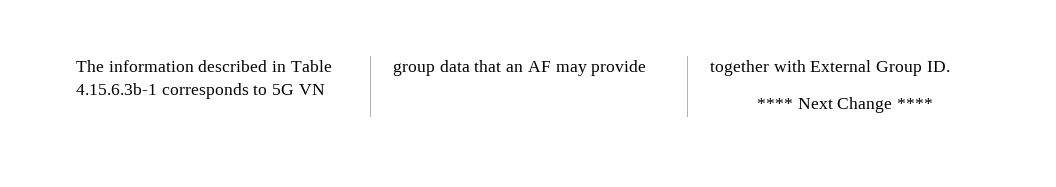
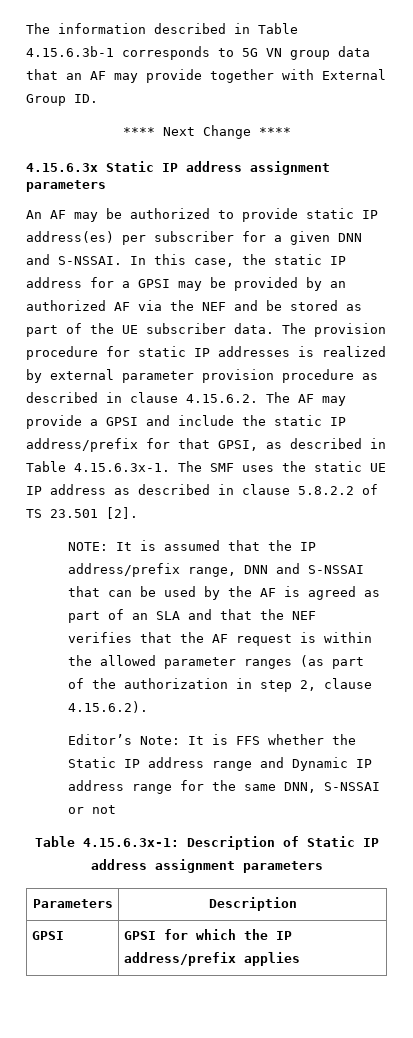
+ 4.15.6.3x Static IP address assignment parameters
+ An AF may be authorized to provide static IP address(es) per subscriber for a given DNN and S-NSSAI. In this case, the static IP address for a GPSI may be provided by an authorized AF via the NEF and be stored as part of the UE subscriber data. The provision procedure for static IP addresses is realized by external parameter provision procedure as described in clause 4.15.6.2. The AF may provide a GPSI and include the static IP address/prefix for that GPSI, as described in Table 4.15.6.3x-1. The SMF uses the static UE IP address as described in clause 5.8.2.2 of TS 23.501 [2].
+ NOTE: It is assumed that the IP address/prefix range, DNN and S-NSSAI that can be used by the AF is agreed as part of an SLA and that the NEF verifies that the AF request is within the allowed parameter ranges (as part of the authorization in step 2, clause 4.15.6.2).
+ Editor’s Note: It is FFS whether the Static IP address range and Dynamic IP address range for the same DNN, S-NSSAI or not
+ Table 4.15.6.3x-1: Description of Static IP address assignment parameters
+ Parameters | Description
+ GPSI | GPSI for which the IP address/prefix applies

